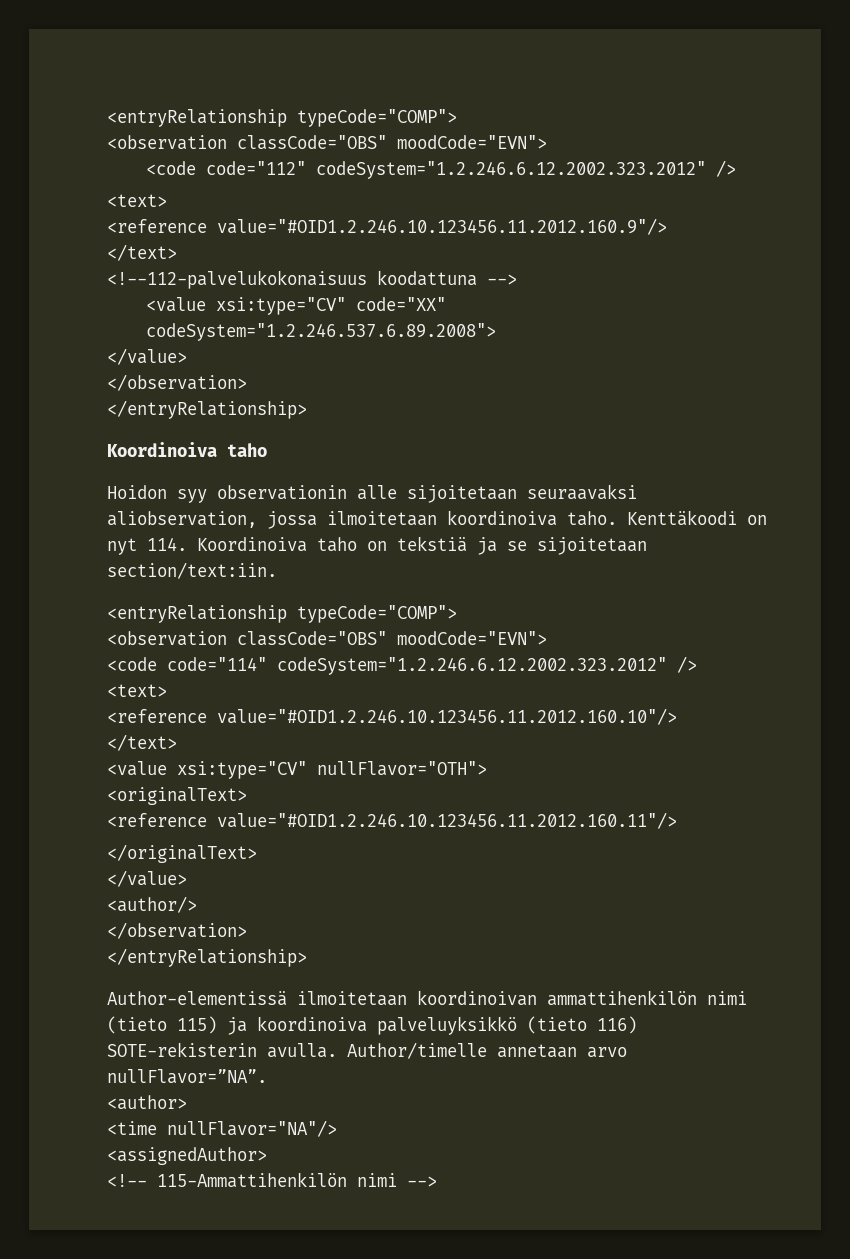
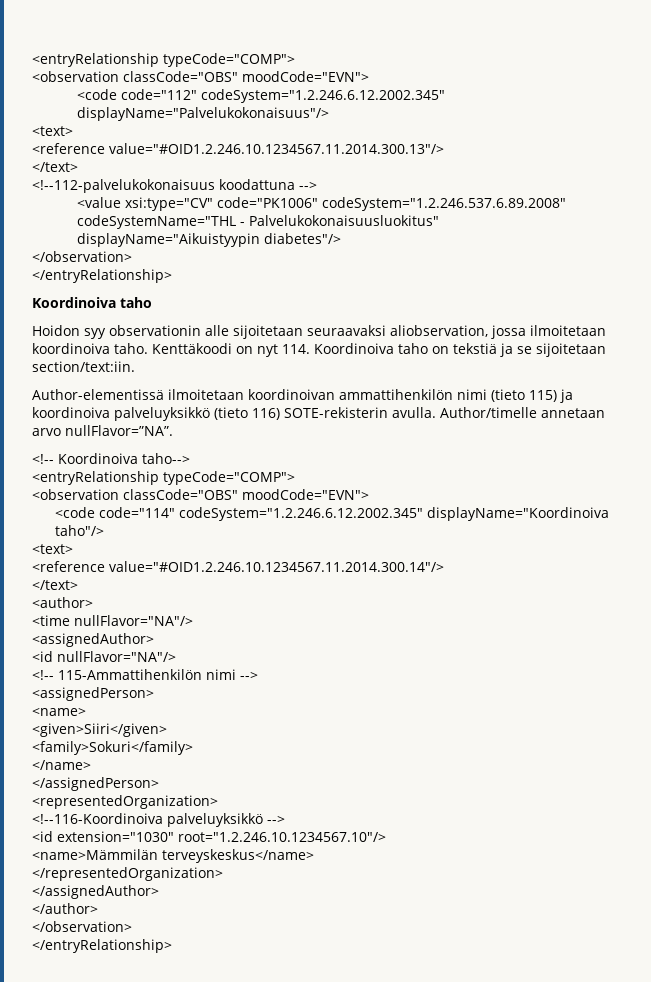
- <code code="112" codeSystem="1.2.246.6.12.2002.323.2012" />
+ <code code="112" codeSystem="1.2.246.6.12.2002.345" displayName="Palvelukokonaisuus"/>
  <text>
- <reference value="#OID1.2.246.10.123456.11.2012.160.9"/>
+ <reference value="#OID1.2.246.10.1234567.11.2014.300.13"/>
- <value xsi:type="CV" code="XX" codeSystem="1.2.246.537.6.89.2008">
- </value>
+ <value xsi:type="CV" code="PK1006" codeSystem="1.2.246.537.6.89.2008" codeSystemName="THL - Palvelukokonaisuusluokitus" displayName="Aikuistyypin diabetes"/>
  Kenttäkoodi on nyt 114. Koordinoiva taho on tekstiä ja se sijoitetaan section/text:iin.
- <entryRelationship typeCode="COMP">
- <observation classCode="OBS" moodCode="EVN">
- <code code="114" codeSystem="1.2.246.6.12.2002.323.2012" />
- <text>
- <reference value="#OID1.2.246.10.123456.11.2012.160.10"/>
- </text>
- <value xsi:type="CV" nullFlavor="OTH">
- <originalText>
- <reference value="#OID1.2.246.10.123456.11.2012.160.11"/>
- </originalText>
- </value>
- <author/>
- </observation>
- </entryRelationship>
+ <!-- Koordinoiva taho-->
+ <entryRelationship typeCode="COMP">
+ <observation classCode="OBS" moodCode="EVN">
+ <code code="114" codeSystem="1.2.246.6.12.2002.345" displayName="Koordinoiva taho"/>
+ <text>
+ <reference value="#OID1.2.246.10.1234567.11.2014.300.14"/>
+ </text>
+ <id nullFlavor="NA"/>
+ <assignedPerson>
+ <name>
+ <given>Siiri</given>
+ <family>Sokuri</family>
+ </name>
+ </assignedPerson>
+ <representedOrganization>
+ <!--116-Koordinoiva palveluyksikkö -->
+ <id extension="1030" root="1.2.246.10.1234567.10"/>
+ <name>Mämmilän terveyskeskus</name>
+ </representedOrganization>
+ </assignedAuthor>
+ </author>
+ </observation>
+ </entryRelationship>

